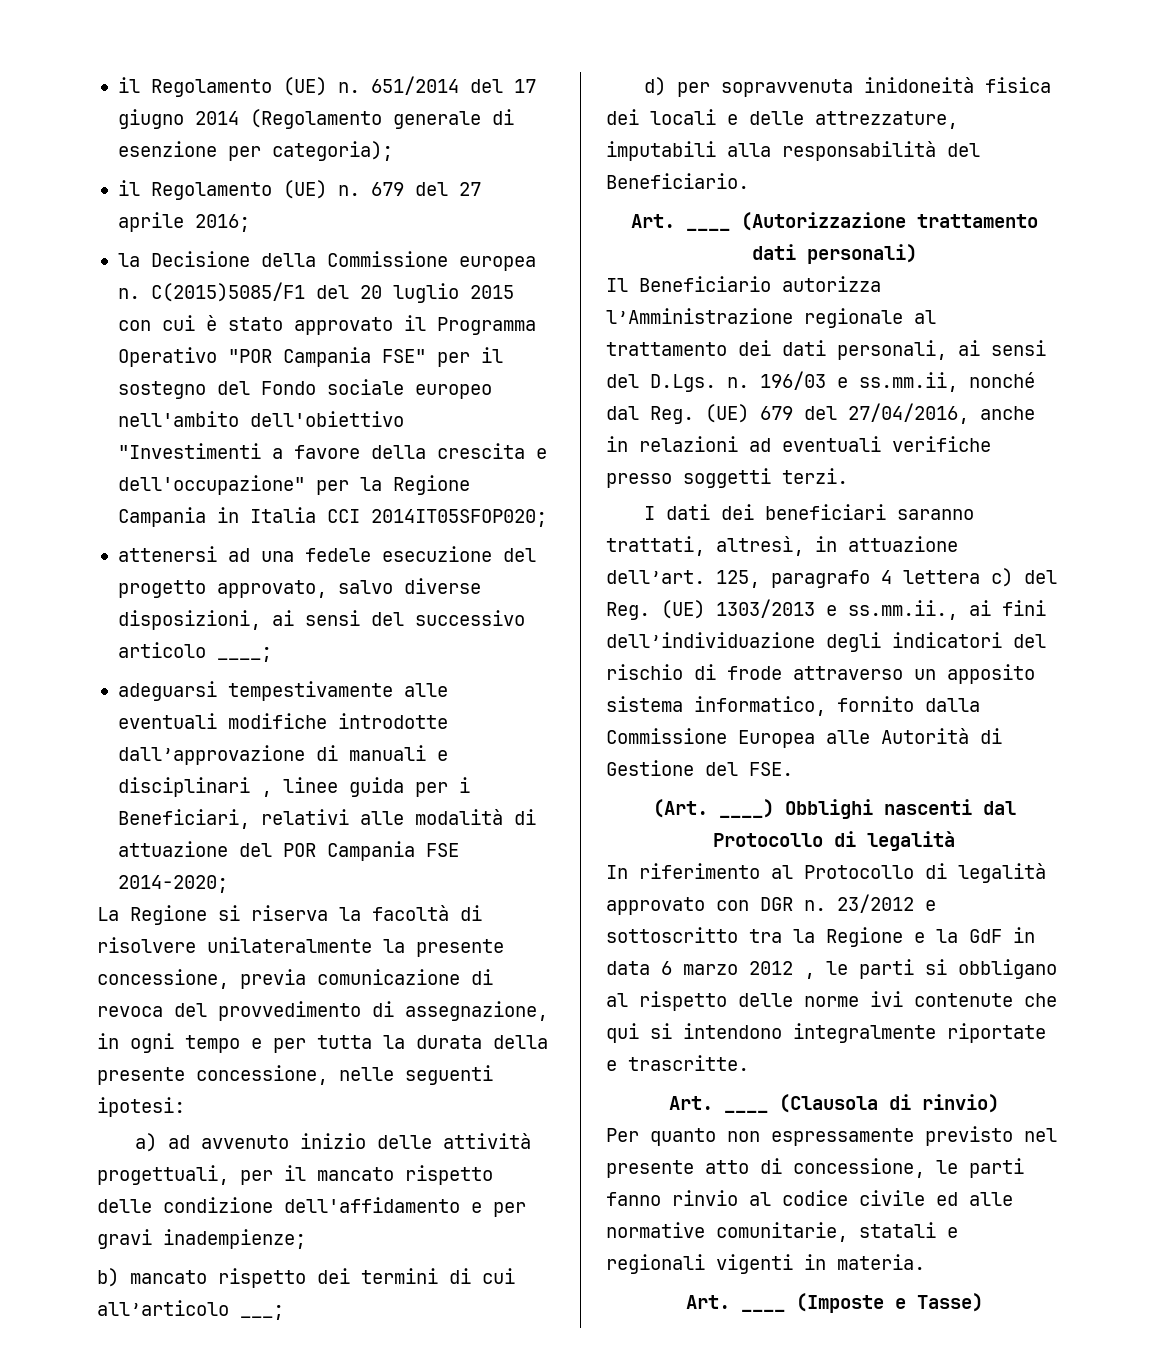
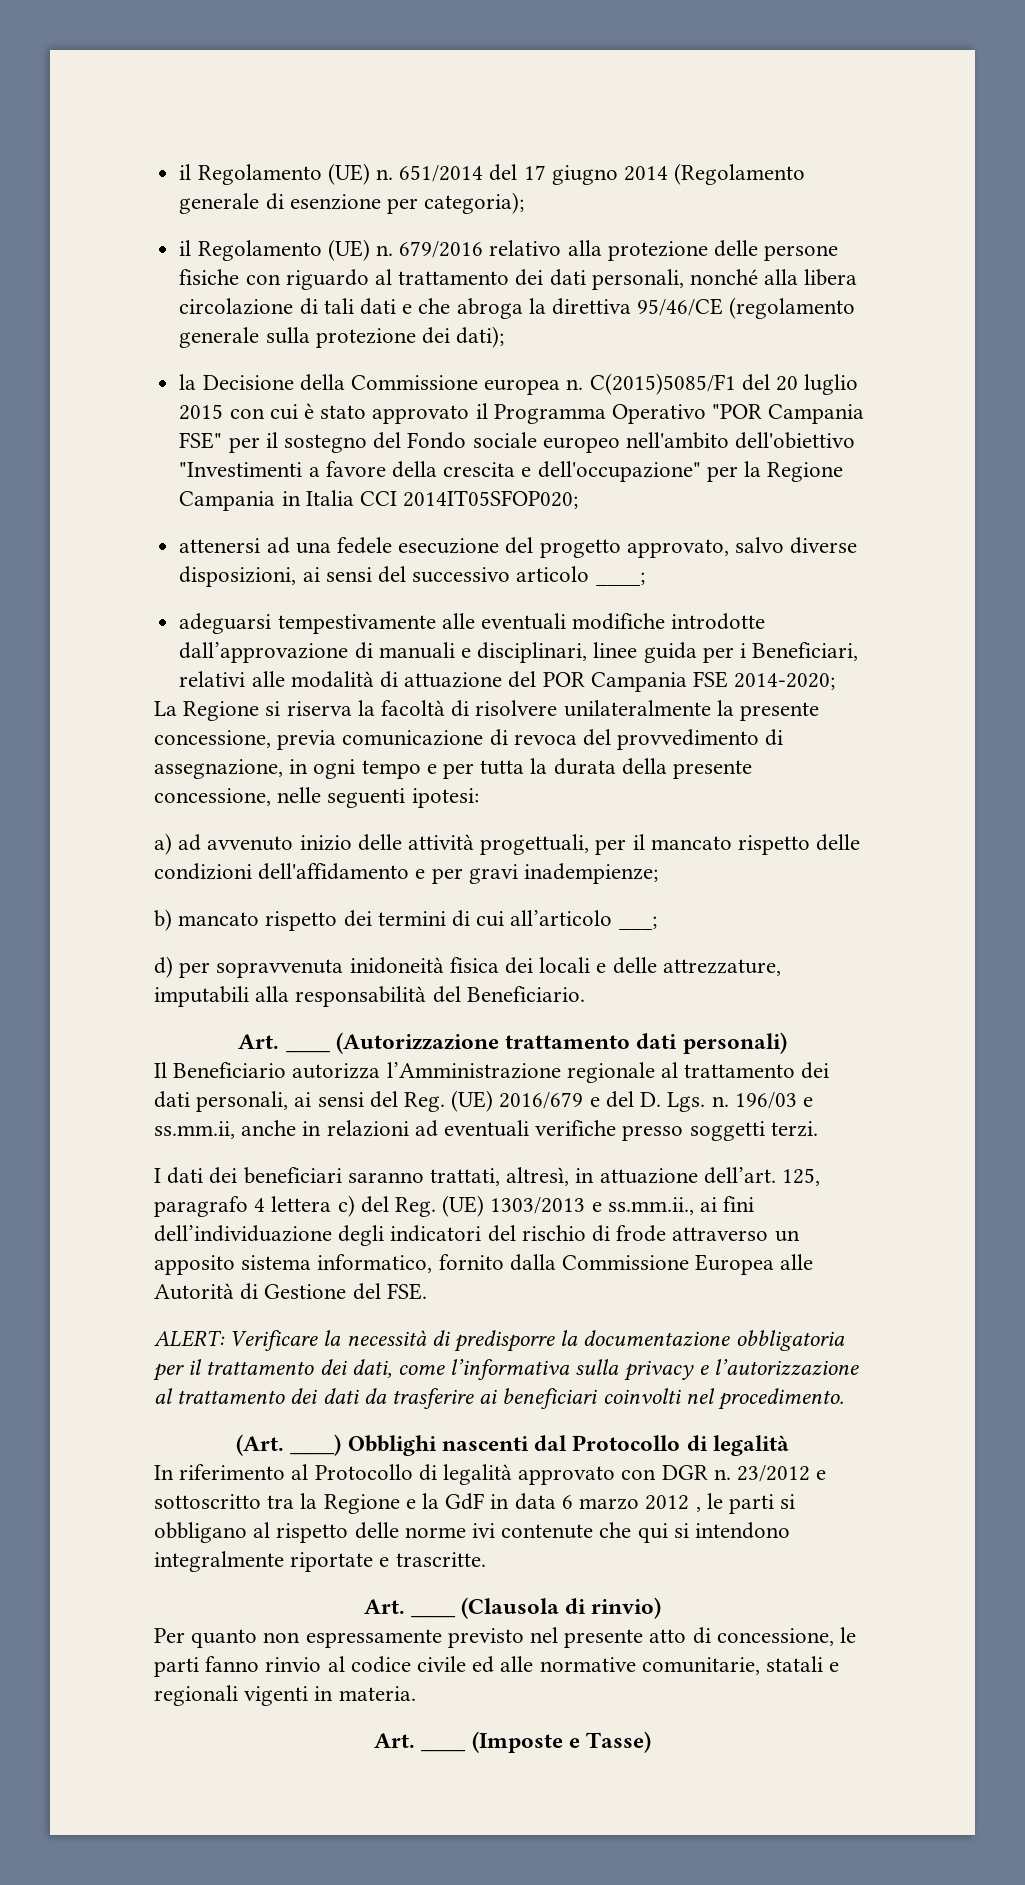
- 679 del 27 aprile 2016;
+ 679/2016 relativo alla protezione delle persone fisiche con riguardo al trattamento dei dati personali, nonché alla libera circolazione di tali dati e che abroga la direttiva 95/46/CE (regolamento generale sulla protezione dei dati);
- adeguarsi tempestivamente alle eventuali modifiche introdotte dall’approvazione di manuali e disciplinari , linee guida per i Beneficiari, relativi alle modalità di attuazione del POR Campania FSE 2014-2020;
+ adeguarsi tempestivamente alle eventuali modifiche introdotte dall’approvazione di manuali e disciplinari, linee guida per i Beneficiari, relativi alle modalità di attuazione del POR Campania FSE 2014-2020;
- a) ad avvenuto inizio delle attività progettuali, per il mancato rispetto delle condizione dell'affidamento e per gravi inadempienze;
+ a) ad avvenuto inizio delle attività progettuali, per il mancato rispetto delle condizioni dell'affidamento e per gravi inadempienze;
- Il Beneficiario autorizza l’Amministrazione regionale al trattamento dei dati personali, ai sensi del D.Lgs. n. 196/03 e ss.mm.ii, nonché dal Reg. (UE) 679 del 27/04/2016, anche in relazioni ad eventuali verifiche presso soggetti terzi.
+ Il Beneficiario autorizza l’Amministrazione regionale al trattamento dei dati personali, ai sensi del Reg. (UE) 2016/679 e del D. Lgs. n. 196/03 e ss.mm.ii, anche in relazioni ad eventuali verifiche presso soggetti terzi.
+ ALERT: Verificare la necessità di predisporre la documentazione obbligatoria per il trattamento dei dati, come l’informativa sulla privacy e l’autorizzazione al trattamento dei dati da trasferire ai beneficiari coinvolti nel procedimento.

